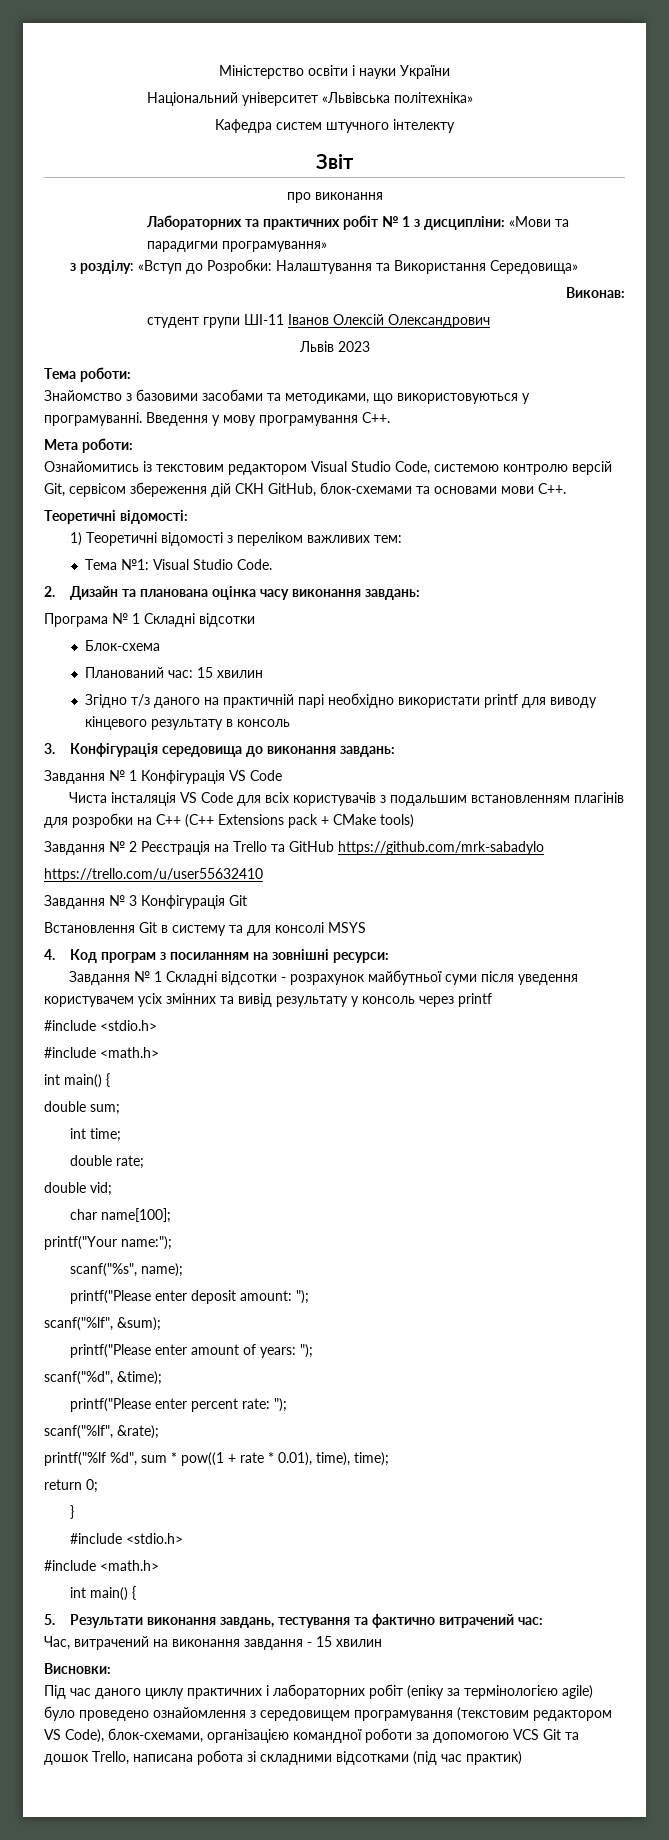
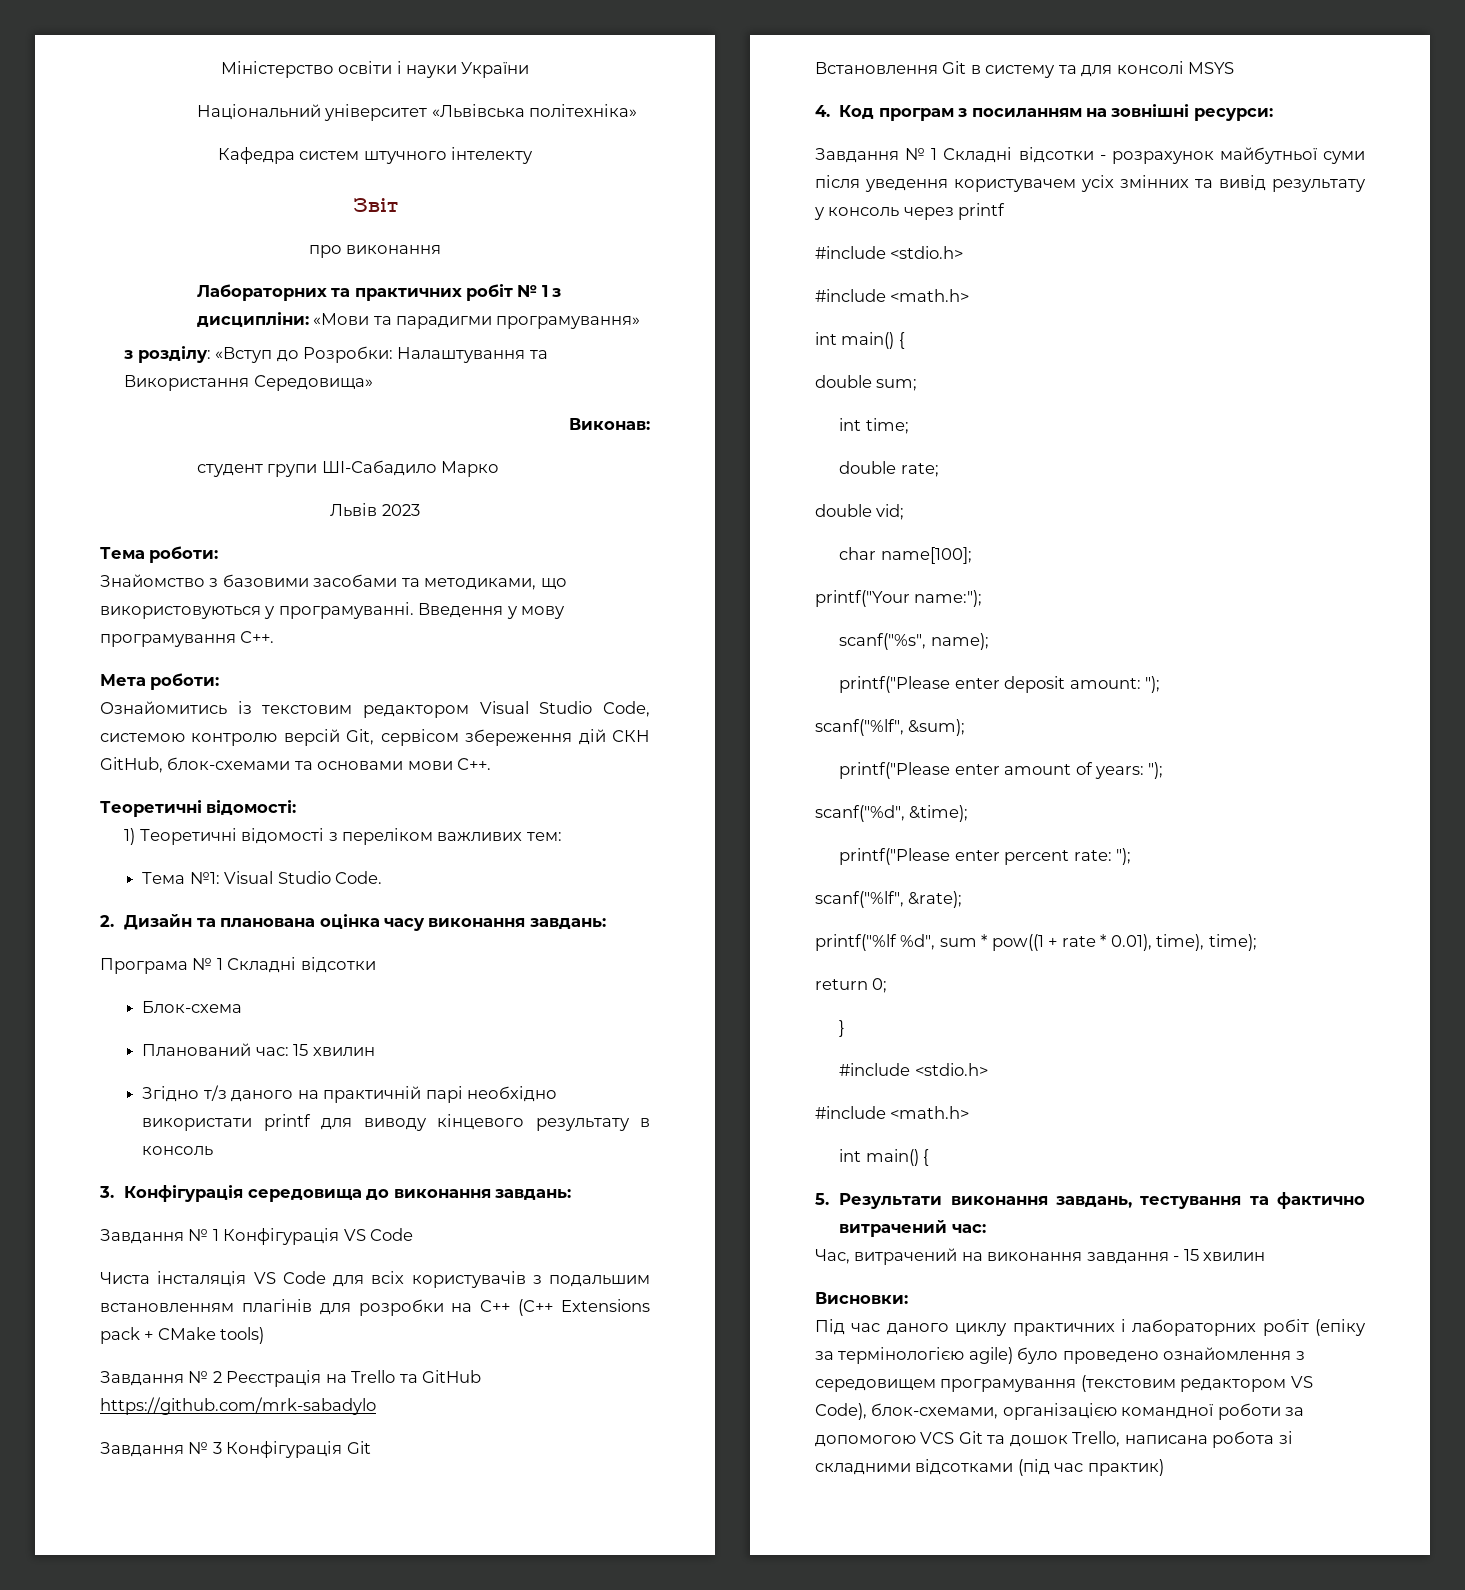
- студент групи ШІ-11 Іванов Олексій Олександрович
+ студент групи ШІ-Сабадило Марко
- https://trello.com/u/user55632410

